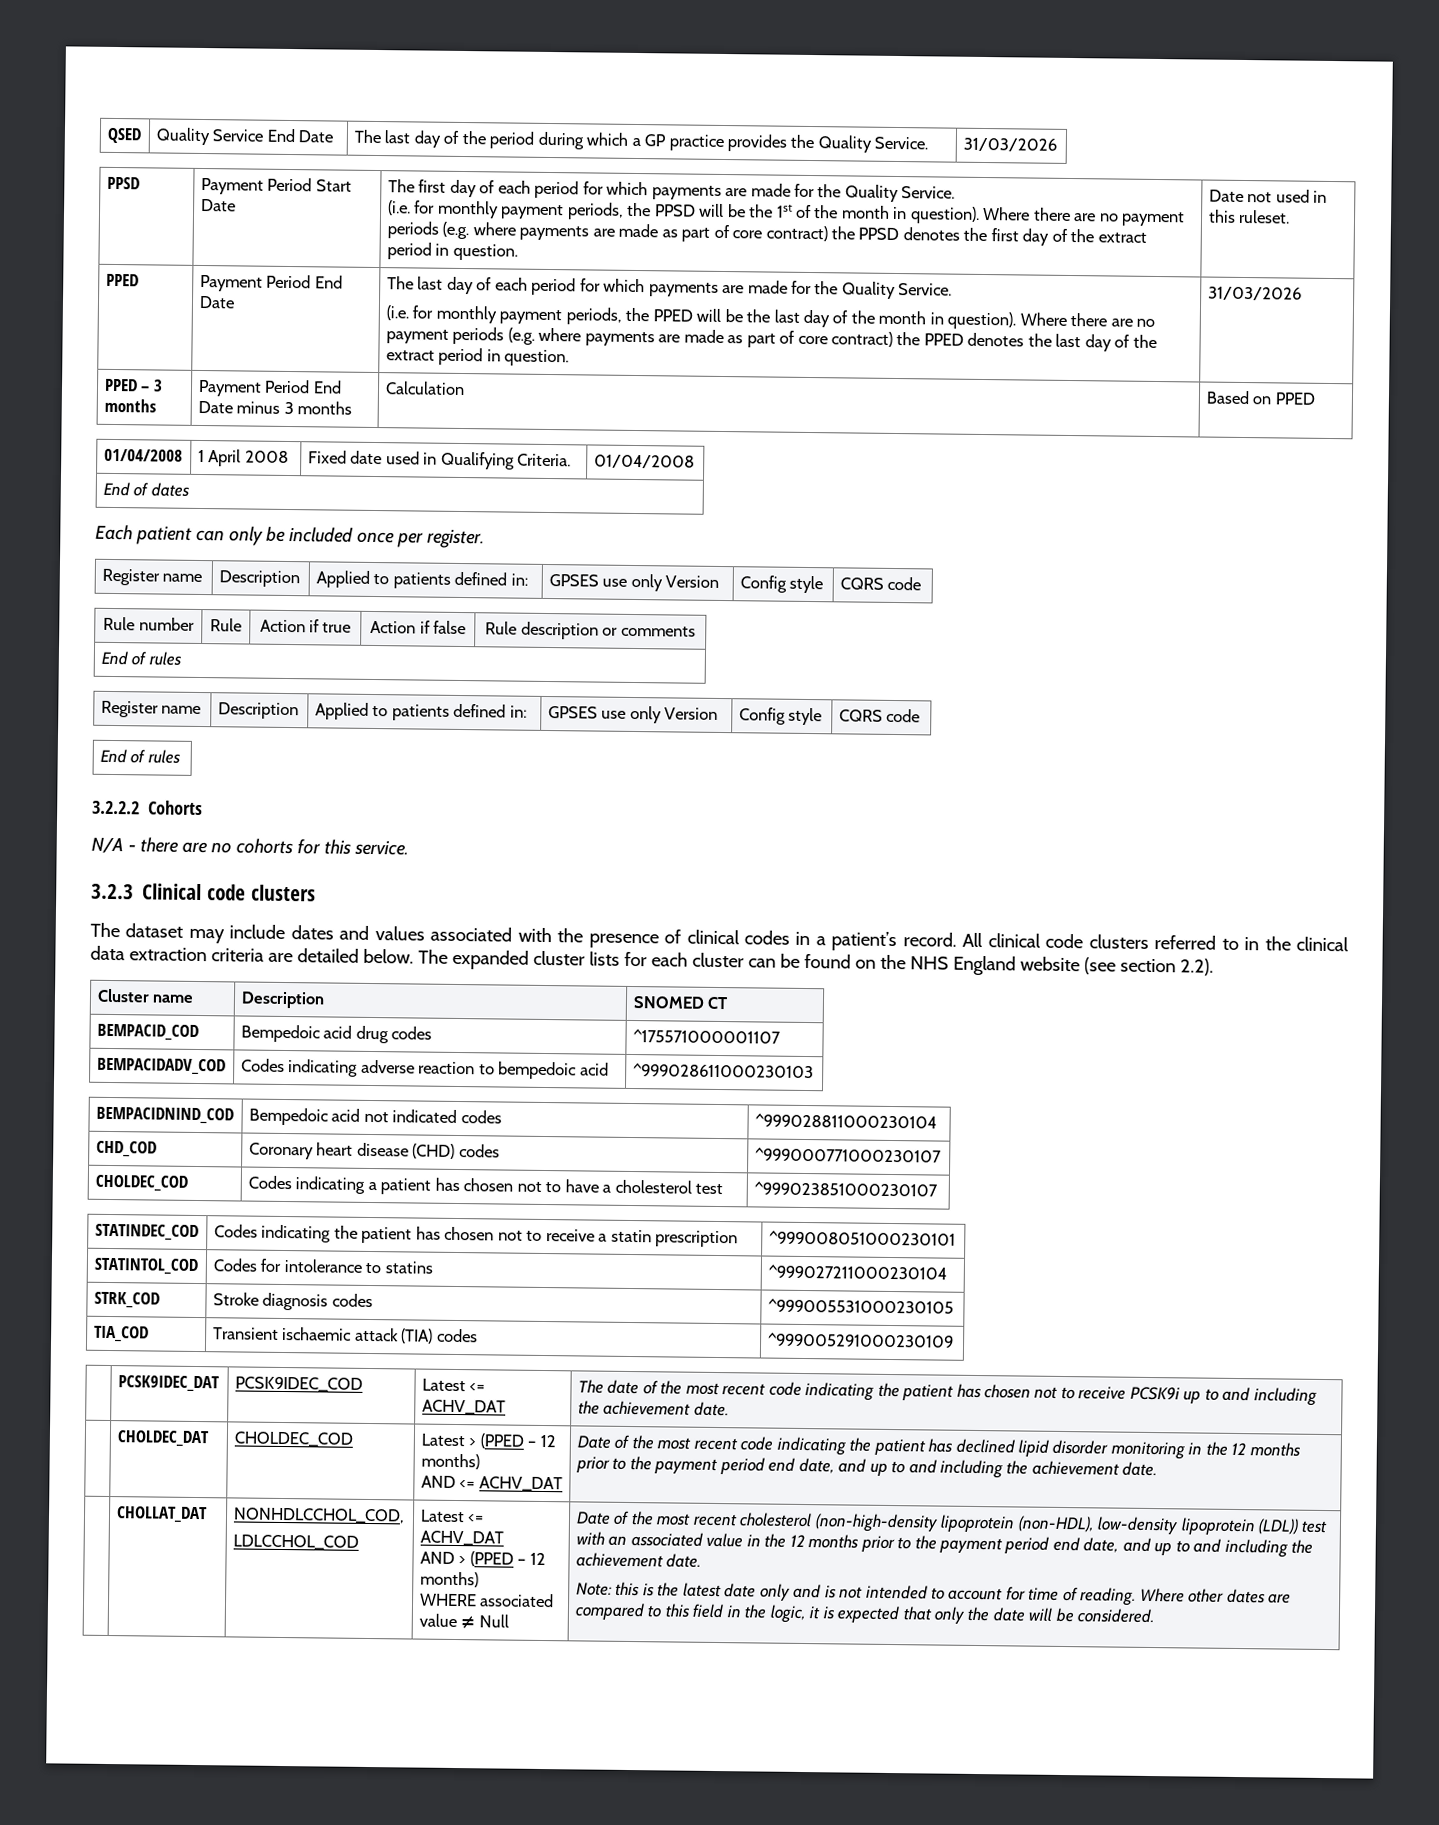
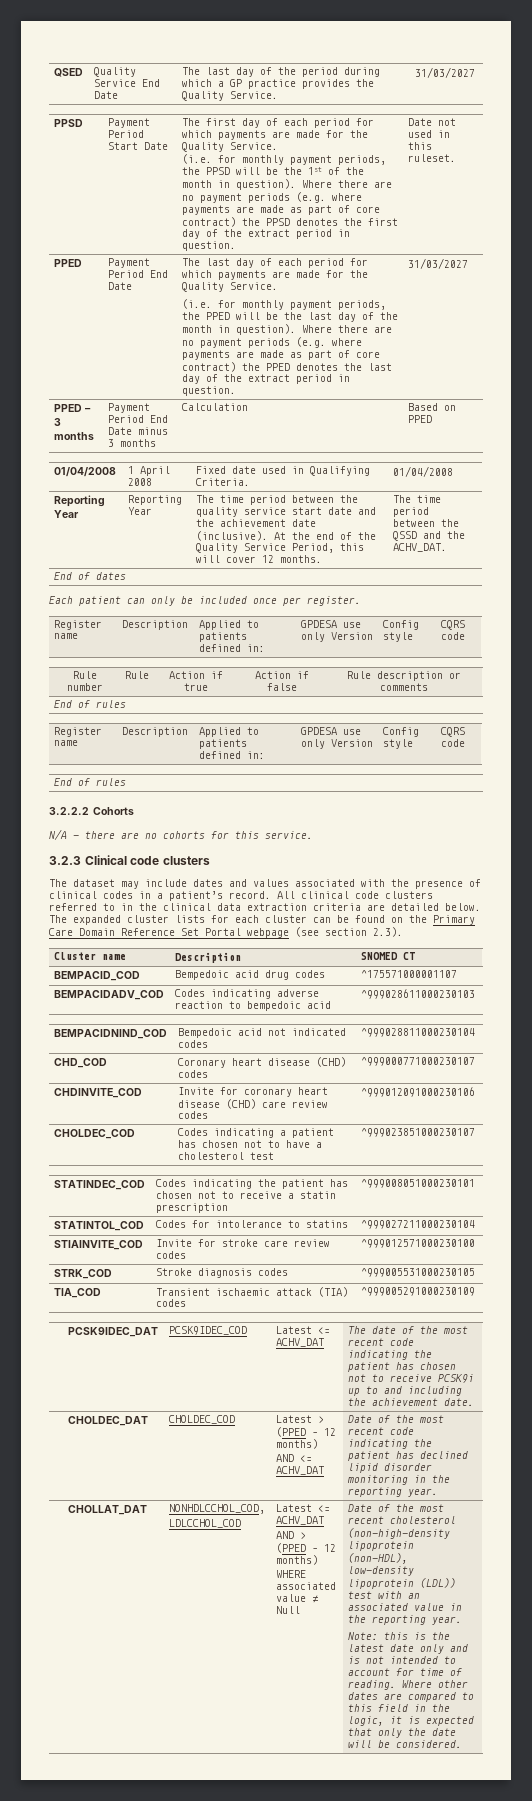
- QSED | Quality Service End Date | The last day of the period during which a GP practice provides the Quality Service. | 31/03/2026
+ QSED | Quality Service End Date | The last day of the period during which a GP practice provides the Quality Service. | 31/03/2027
- Where there are no payment periods (e.g. where payments are made as part of core contract) the PPED denotes the last day of the extract period in question. | 31/03/2026
+ Where there are no payment periods (e.g. where payments are made as part of core contract) the PPED denotes the last day of the extract period in question. | 31/03/2027
+ Reporting Year | Reporting Year | The time period between the quality service start date and the achievement date (inclusive). At the end of the Quality Service Period, this will cover 12 months. | The time period between the QSSD and the ACHV_DAT.
  Each patient can only be included once per register.
- Register name | Description | Applied to patients defined in: | GPSES use only Version | Config style | CQRS code
+ Register name | Description | Applied to patients defined in: | GPDESA use only Version | Config style | CQRS code
  Rule number | Rule | Action if true | Action if false | Rule description or comments
  End of rules
- Register name | Description | Applied to patients defined in: | GPSES use only Version | Config style | CQRS code
+ Register name | Description | Applied to patients defined in: | GPDESA use only Version | Config style | CQRS code
- The expanded cluster lists for each cluster can be found on the NHS England website (see section 2.2).
+ The expanded cluster lists for each cluster can be found on the Primary Care Domain Reference Set Portal webpage (see section 2.3).
+ CHDINVITE_COD | Invite for coronary heart disease (CHD) care review codes | ^999012091000230106
+ STIAINVITE_COD | Invite for stroke care review codes | ^999012571000230100
- Date of the most recent code indicating the patient has declined lipid disorder monitoring in the 12 months prior to the payment period end date, and up to and including the achievement date.
+ Date of the most recent code indicating the patient has declined lipid disorder monitoring in the reporting year.
- Date of the most recent cholesterol (non-high-density lipoprotein (non-HDL), low-density lipoprotein (LDL)) test with an associated value in the 12 months prior to the payment period end date, and up to and including the achievement date.
+ Date of the most recent cholesterol (non-high-density lipoprotein (non-HDL), low-density lipoprotein (LDL)) test with an associated value in the reporting year.

